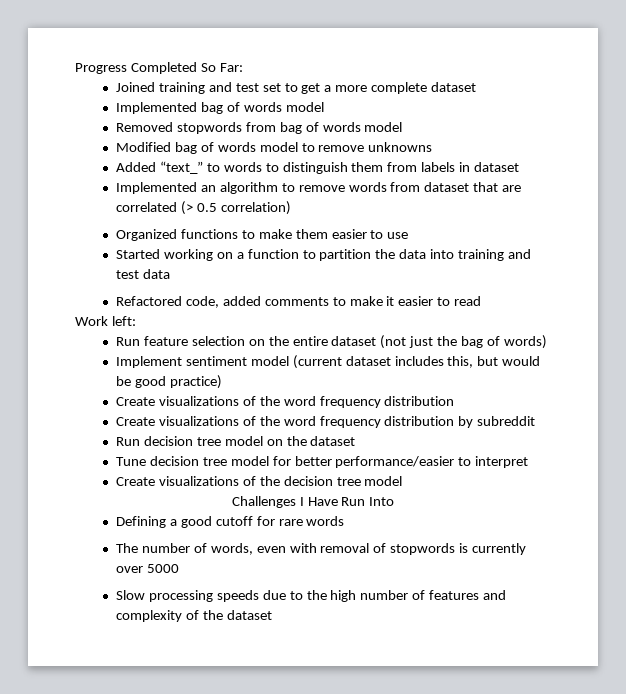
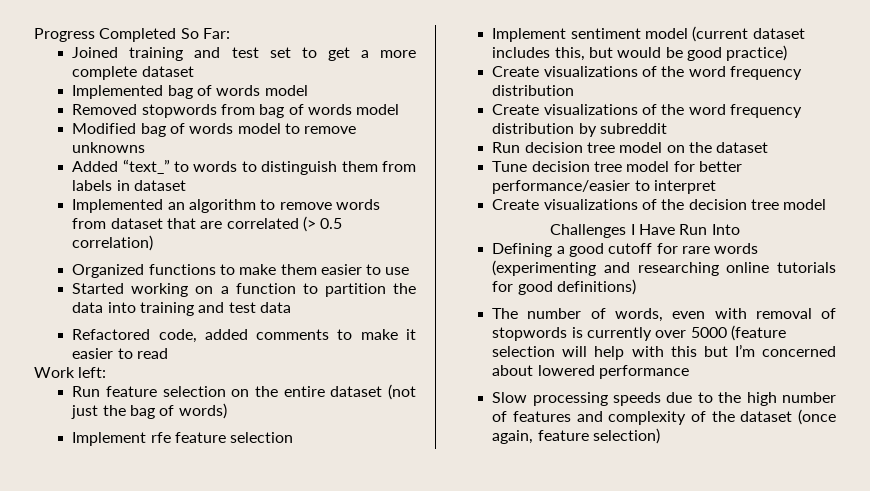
+ Implement rfe feature selection
- Defining a good cutoff for rare words
+ Defining a good cutoff for rare words (experimenting and researching online tutorials for good definitions)
- The number of words, even with removal of stopwords is currently over 5000
+ The number of words, even with removal of stopwords is currently over 5000 (feature selection will help with this but I’m concerned about lowered performance
- Slow processing speeds due to the high number of features and complexity of the dataset
+ Slow processing speeds due to the high number of features and complexity of the dataset (once again, feature selection)

